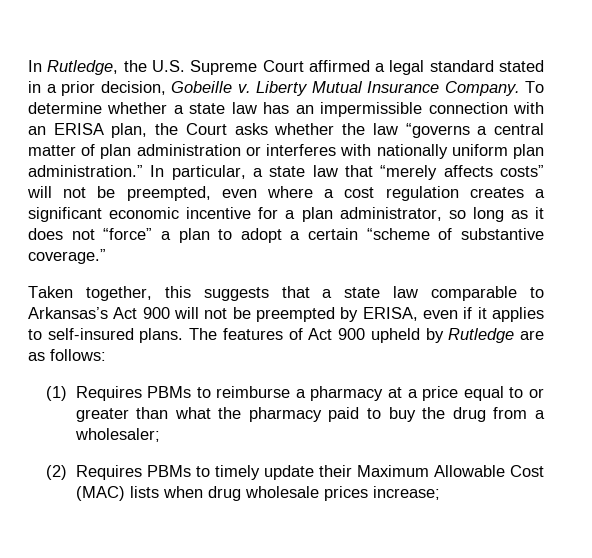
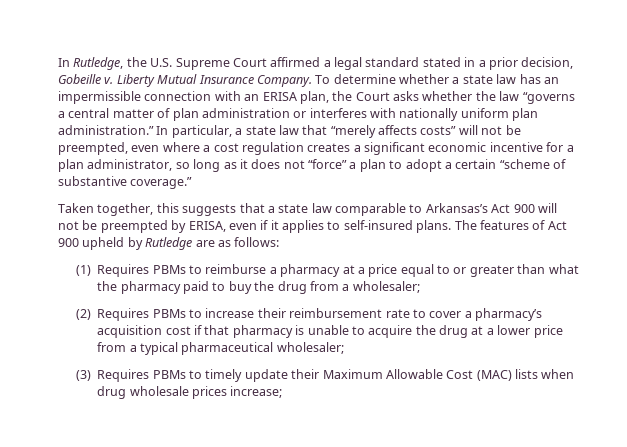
- (2) Requires PBMs to timely update their Maximum Allowable Cost (MAC) lists when drug wholesale prices increase;
+ (2) Requires PBMs to increase their reimbursement rate to cover a pharmacy’s acquisition cost if that pharmacy is unable to acquire the drug at a lower price from a typical pharmaceutical wholesaler;
+ (3) Requires PBMs to timely update their Maximum Allowable Cost (MAC) lists when drug wholesale prices increase;

